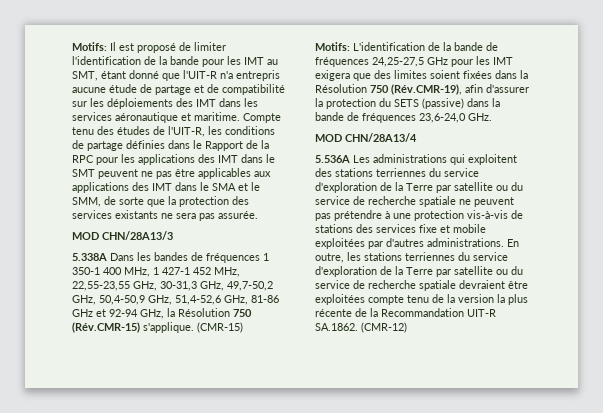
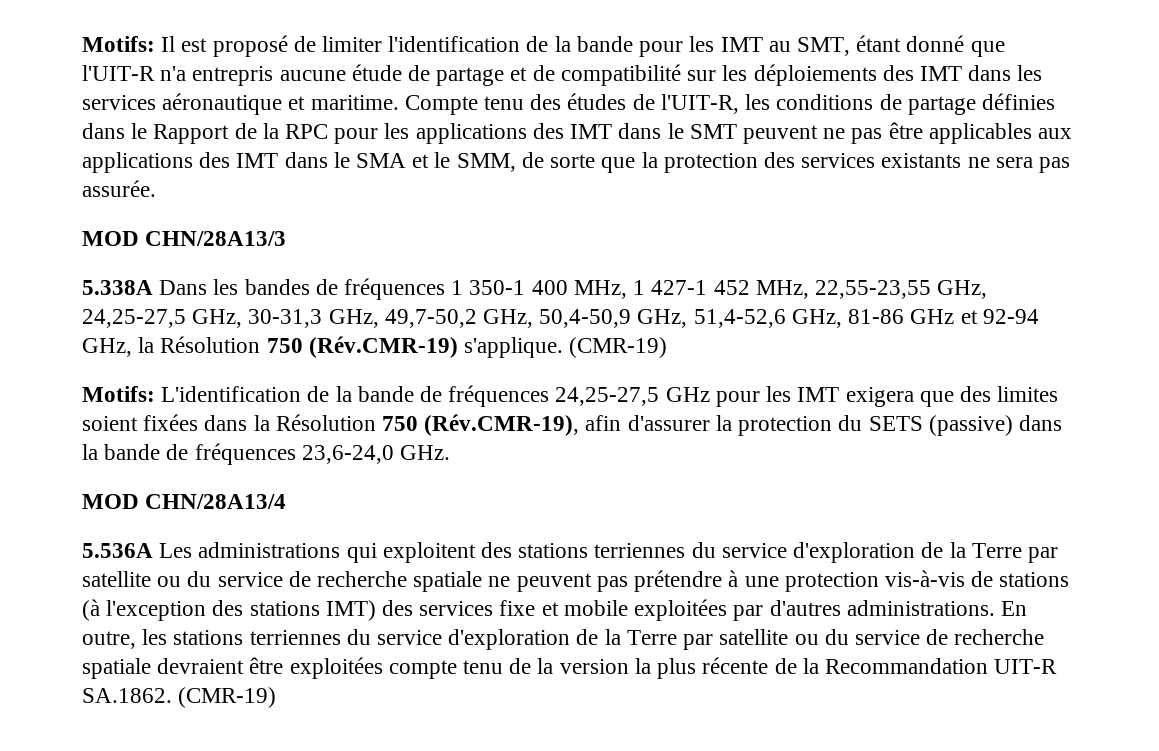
- 5.338A Dans les bandes de fréquences 1 350-1 400 MHz, 1 427-1 452 MHz, 22,55-23,55 GHz, 30-31,3 GHz, 49,7-50,2 GHz, 50,4-50,9 GHz, 51,4-52,6 GHz, 81-86 GHz et 92-94 GHz, la Résolution 750 (Rév.CMR-15) s'applique. (CMR-15)
+ 5.338A Dans les bandes de fréquences 1 350-1 400 MHz, 1 427-1 452 MHz, 22,55-23,55 GHz, 24,25-27,5 GHz, 30-31,3 GHz, 49,7-50,2 GHz, 50,4-50,9 GHz, 51,4-52,6 GHz, 81-86 GHz et 92-94 GHz, la Résolution 750 (Rév.CMR-19) s'applique. (CMR-19)
- 5.536A Les administrations qui exploitent des stations terriennes du service d'exploration de la Terre par satellite ou du service de recherche spatiale ne peuvent pas prétendre à une protection vis-à-vis de stations des services fixe et mobile exploitées par d'autres administrations.
+ 5.536A Les administrations qui exploitent des stations terriennes du service d'exploration de la Terre par satellite ou du service de recherche spatiale ne peuvent pas prétendre à une protection vis-à-vis de stations (à l'exception des stations IMT) des services fixe et mobile exploitées par d'autres administrations.
- En outre, les stations terriennes du service d'exploration de la Terre par satellite ou du service de recherche spatiale devraient être exploitées compte tenu de la version la plus récente de la Recommandation UIT-R SA.1862. (CMR-12)
+ En outre, les stations terriennes du service d'exploration de la Terre par satellite ou du service de recherche spatiale devraient être exploitées compte tenu de la version la plus récente de la Recommandation UIT-R SA.1862. (CMR-19)

